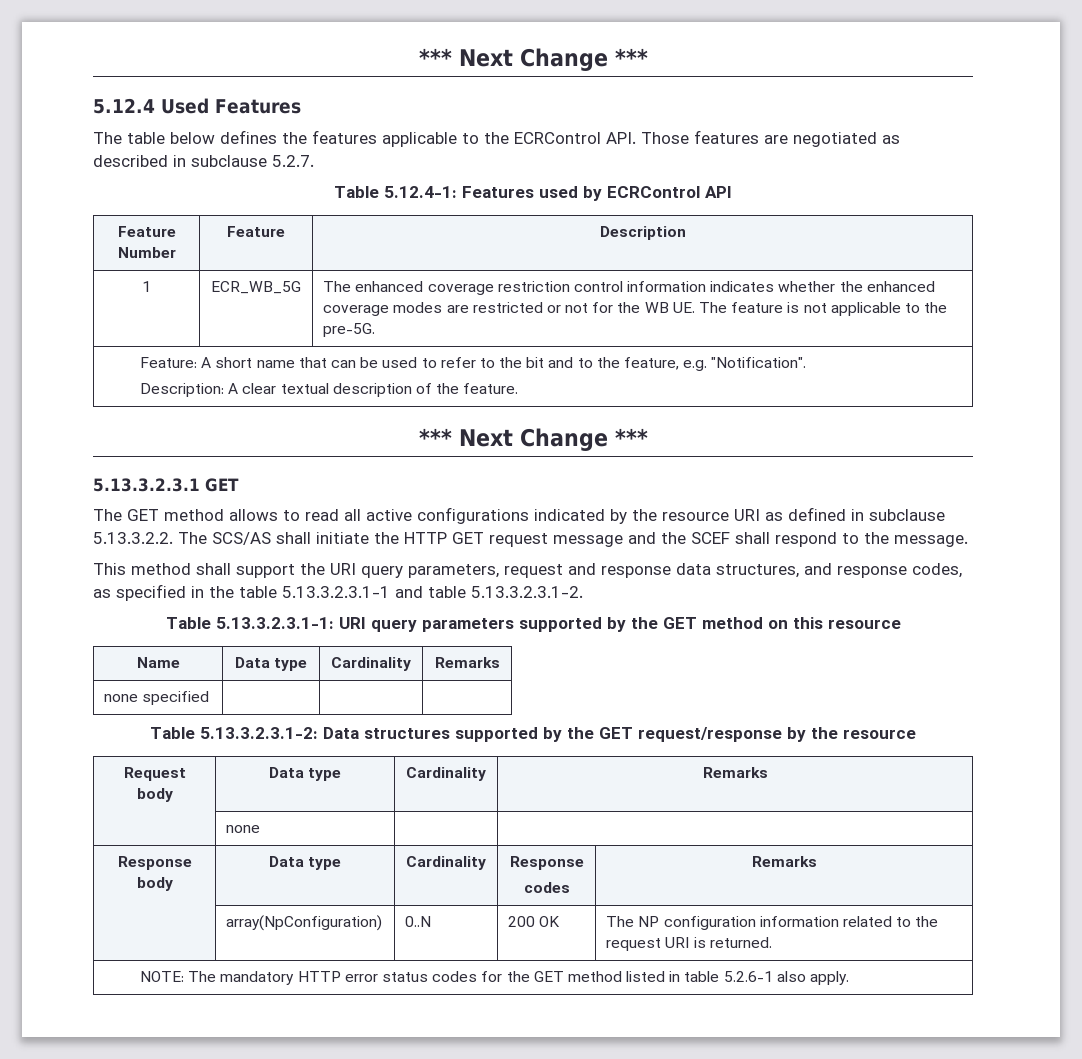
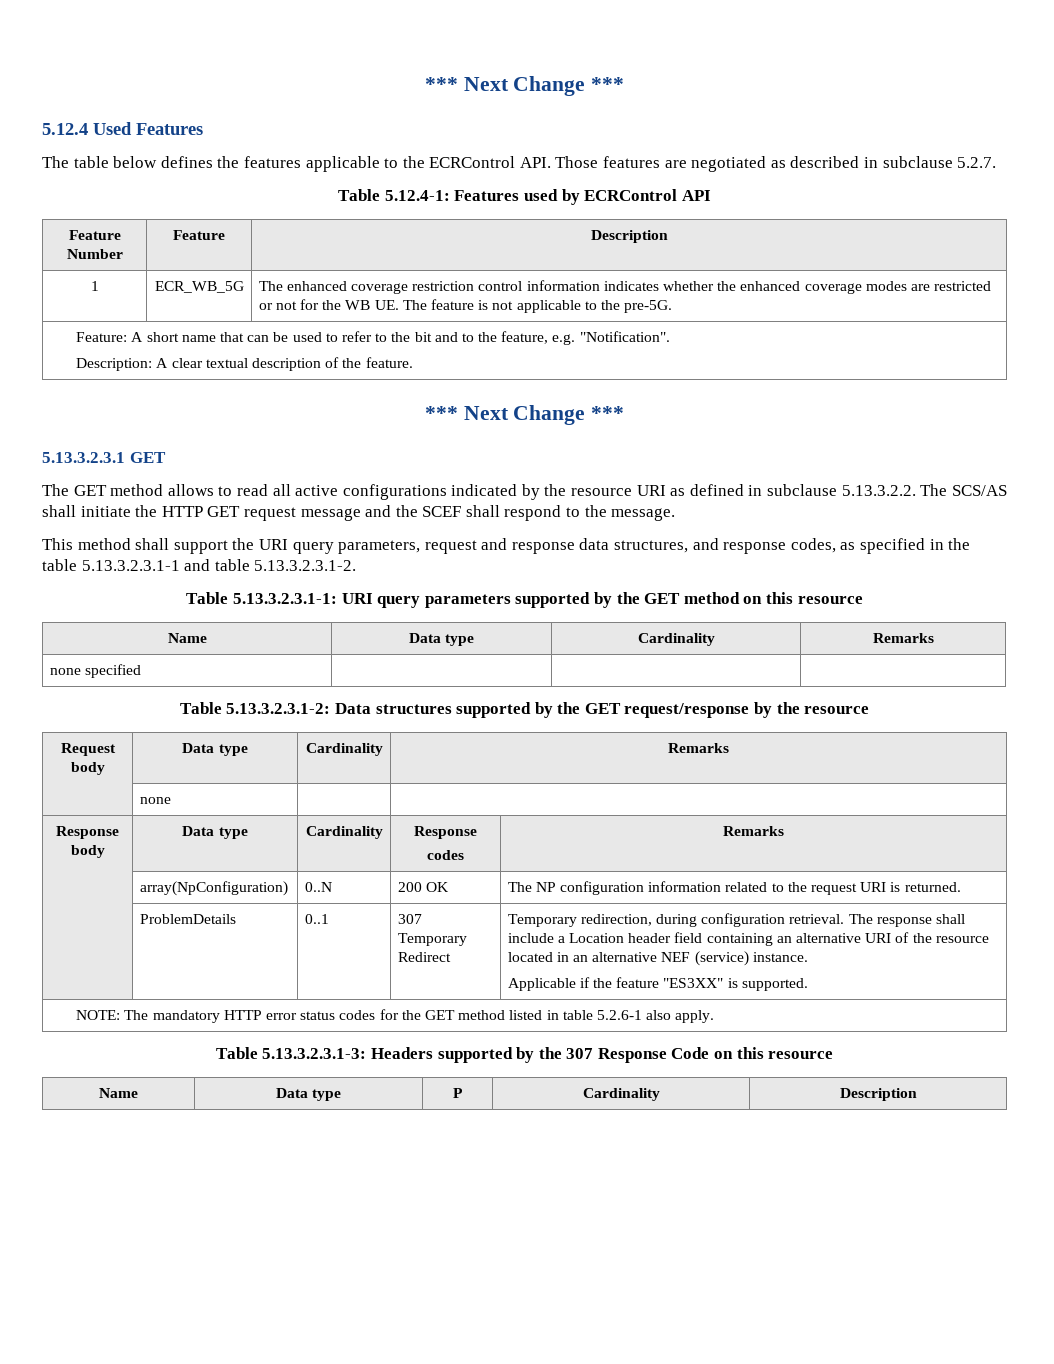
+ | ProblemDetails | 0..1 | 307 Temporary Redirect | Temporary redirection, during configuration retrieval. The response shall include a Location header field containing an alternative URI of the resource located in an alternative NEF (service) instance.
+ Applicable if the feature "ES3XX" is supported.
+ Table 5.13.3.2.3.1-3: Headers supported by the 307 Response Code on this resource
+ Name | Data type | P | Cardinality | Description

